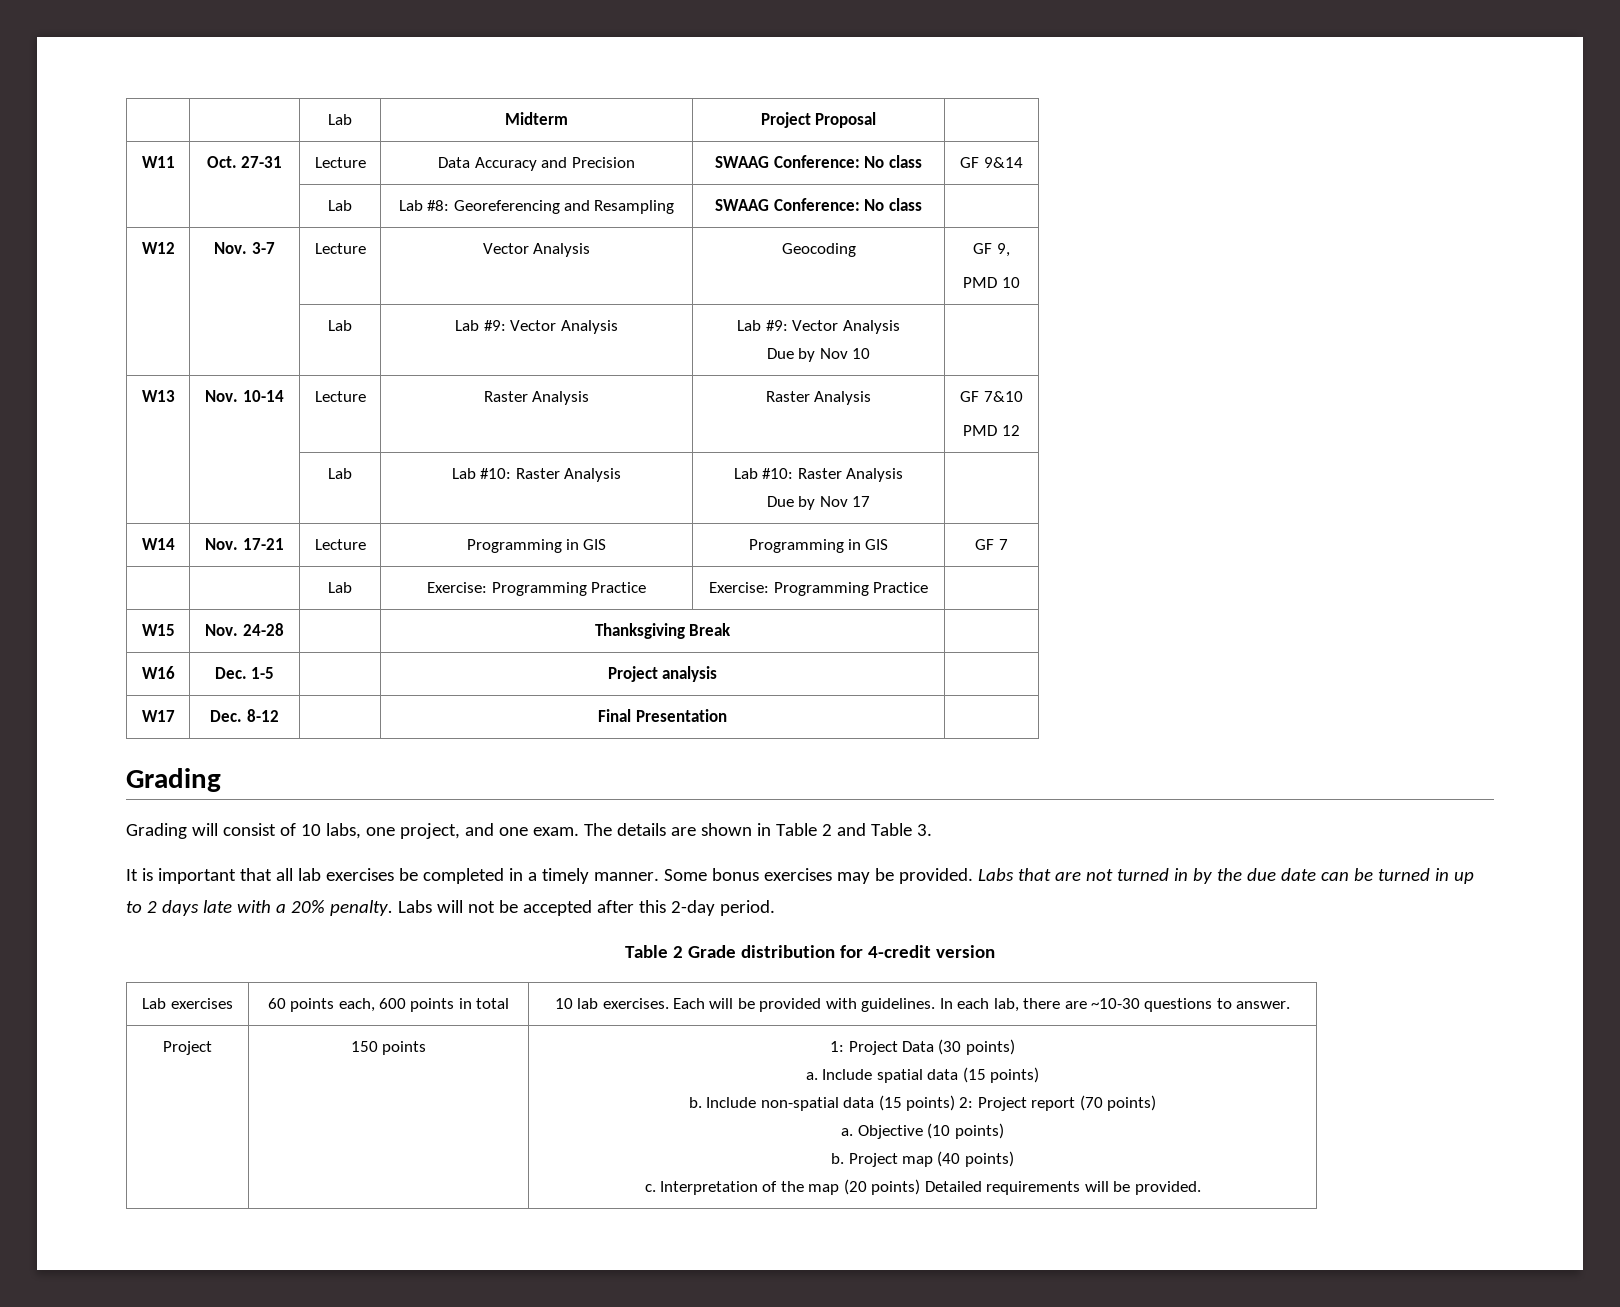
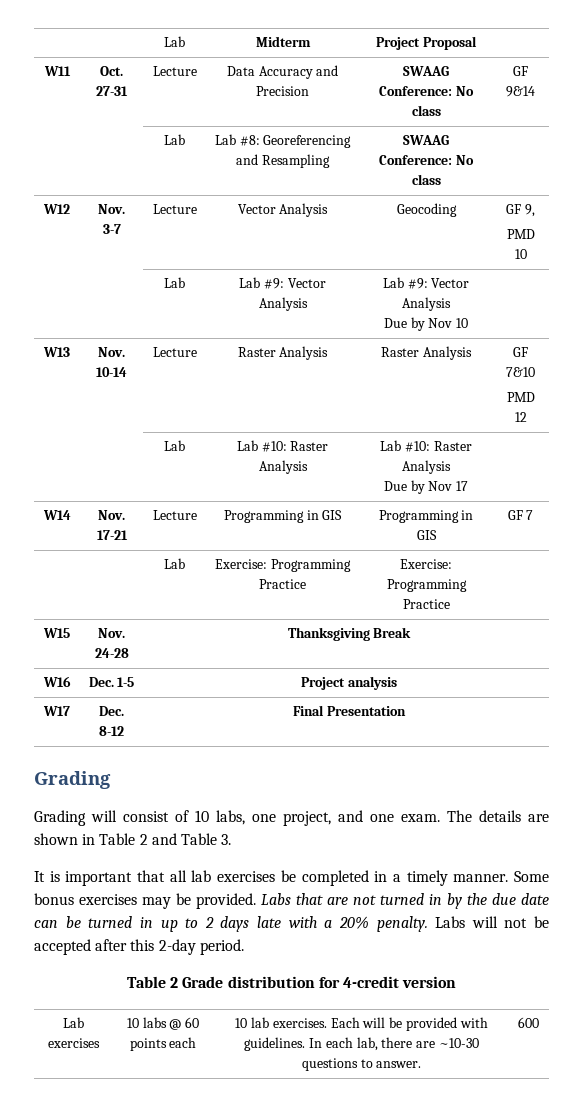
- Lab exercises | 60 points each, 600 points in total | 10 lab exercises. Each will be provided with guidelines. In each lab, there are ~10-30 questions to answer.
- Project | 150 points | 1: Project Data (30 points)
- a. Include spatial data (15 points)
- b. Include non-spatial data (15 points) 2: Project report (70 points)
- a. Objective (10 points)
- b. Project map (40 points)
- c. Interpretation of the map (20 points) Detailed requirements will be provided.
+ Lab exercises | 10 labs @ 60 points each | 10 lab exercises. Each will be provided with guidelines. In each lab, there are ~10-30 questions to answer. | 600

